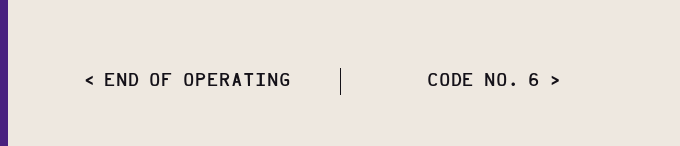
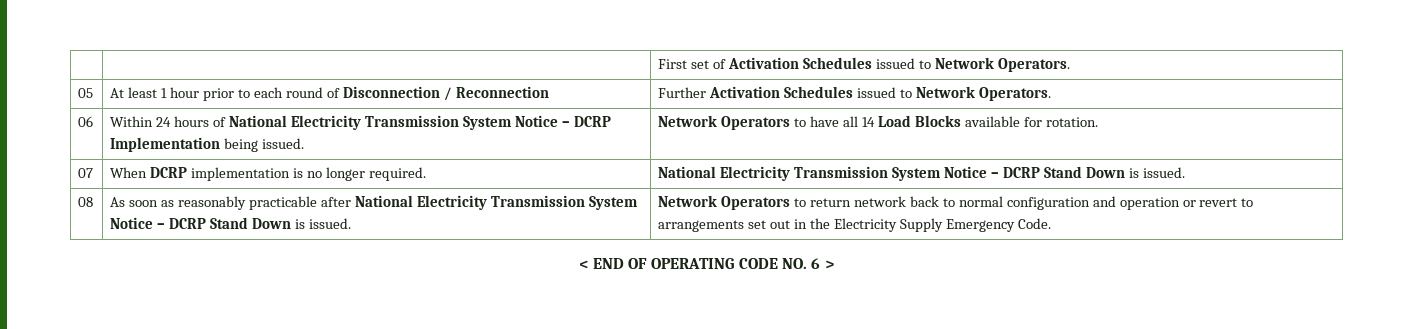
+ | | First set of Activation Schedules issued to Network Operators.
+ 05 | At least 1 hour prior to each round of Disconnection / Reconnection | Further Activation Schedules issued to Network Operators.
+ 06 | Within 24 hours of National Electricity Transmission System Notice – DCRP Implementation being issued. | Network Operators to have all 14 Load Blocks available for rotation.
+ 07 | When DCRP implementation is no longer required. | National Electricity Transmission System Notice – DCRP Stand Down is issued.
+ 08 | As soon as reasonably practicable after National Electricity Transmission System Notice – DCRP Stand Down is issued. | Network Operators to return network back to normal configuration and operation or revert to arrangements set out in the Electricity Supply Emergency Code.

